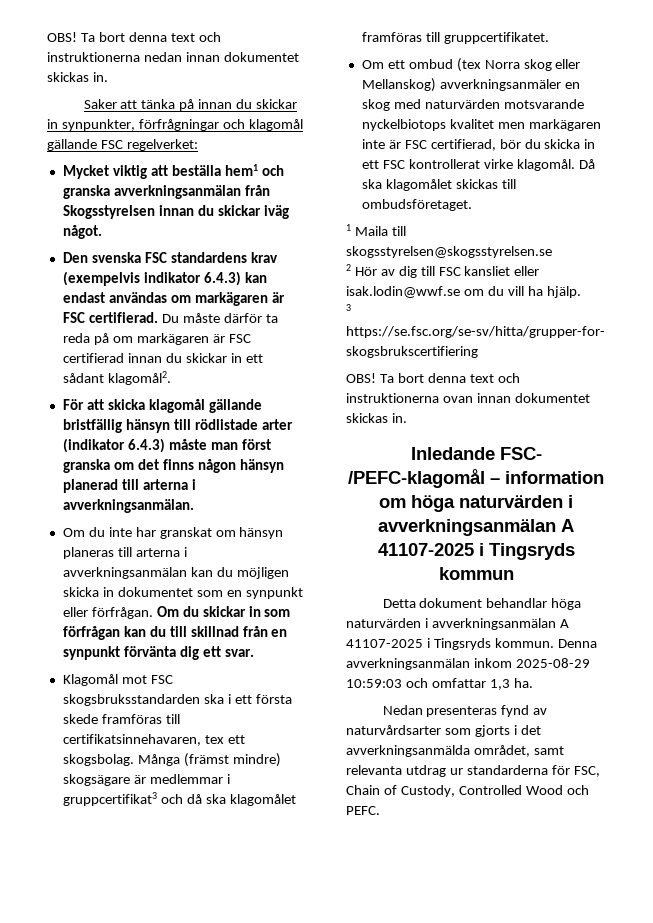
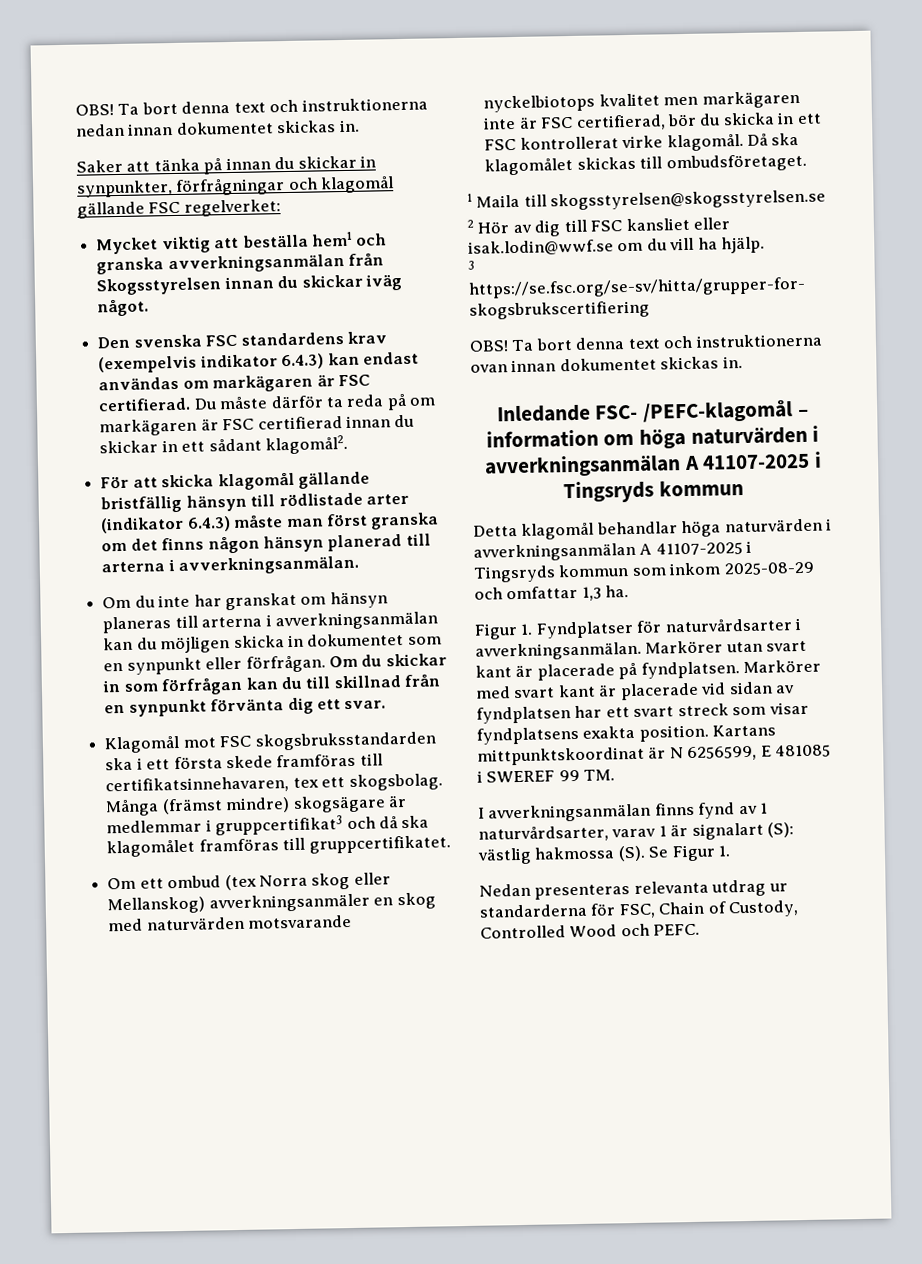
- Detta dokument behandlar höga naturvärden i avverkningsanmälan A 41107-2025 i Tingsryds kommun. Denna avverkningsanmälan inkom 2025-08-29 10:59:03 och omfattar 1,3 ha.
+ Detta klagomål behandlar höga naturvärden i avverkningsanmälan A 41107-2025 i Tingsryds kommun som inkom 2025-08-29 och omfattar 1,3 ha.
- Nedan presenteras fynd av naturvårdsarter som gjorts i det avverkningsanmälda området, samt relevanta utdrag ur standarderna för FSC, Chain of Custody, Controlled Wood och PEFC.
+ Figur 1. Fyndplatser för naturvårdsarter i avverkningsanmälan. Markörer utan svart kant är placerade på fyndplatsen. Markörer med svart kant är placerade vid sidan av fyndplatsen har ett svart streck som visar fyndplatsens exakta position. Kartans mittpunktskoordinat är N 6256599, E 481085 i SWEREF 99 TM.
+ I avverkningsanmälan finns fynd av 1 naturvårdsarter, varav 1 är signalart (S): västlig hakmossa (S). Se Figur 1.
+ Nedan presenteras relevanta utdrag ur standarderna för FSC, Chain of Custody, Controlled Wood och PEFC.

